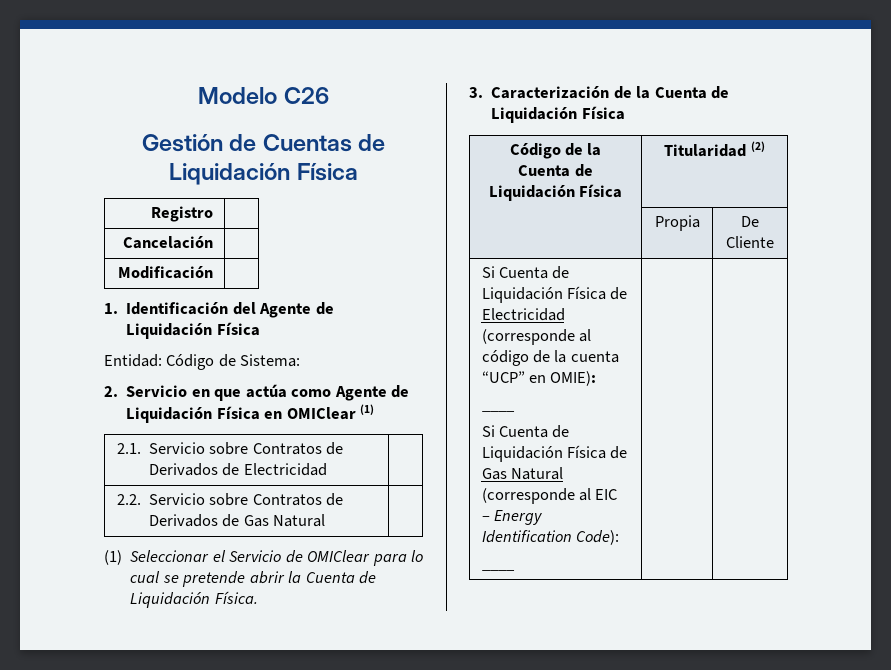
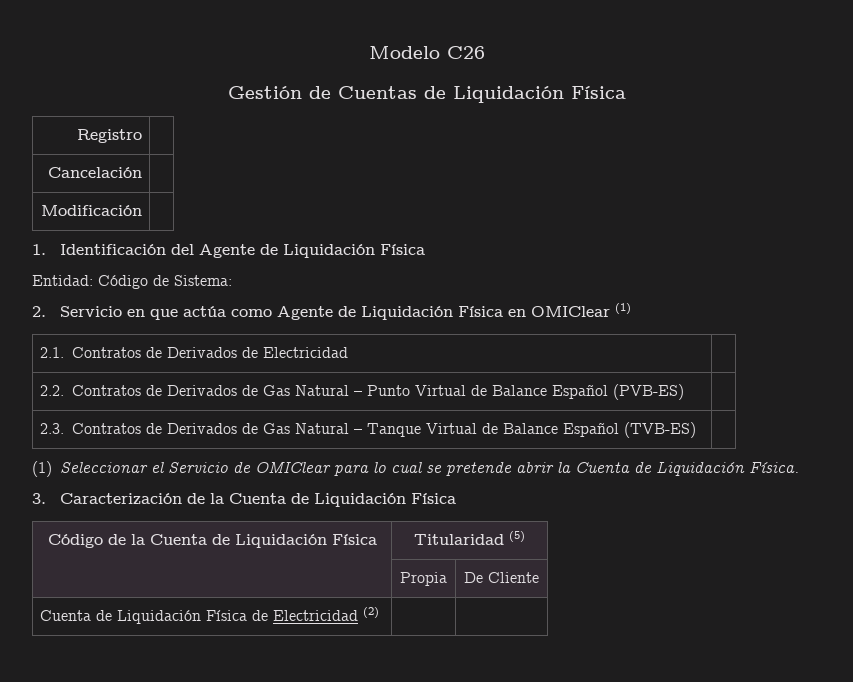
- 2.1. Servicio sobre Contratos de Derivados de Electricidad |
+ 2.1. Contratos de Derivados de Electricidad |
- 2.2. Servicio sobre Contratos de Derivados de Gas Natural |
+ 2.2. Contratos de Derivados de Gas Natural – Punto Virtual de Balance Español (PVB-ES) |
+ 2.3. Contratos de Derivados de Gas Natural – Tanque Virtual de Balance Español (TVB-ES) |
- Código de la Cuenta de Liquidación Física | Titularidad (2)
+ Código de la Cuenta de Liquidación Física | Titularidad (5)
- Si Cuenta de Liquidación Física de Electricidad (corresponde al código de la cuenta “UCP” en OMIE):
- ____
- Si Cuenta de Liquidación Física de Gas Natural (corresponde al EIC – Energy Identification Code):
- ____ | |
+ Cuenta de Liquidación Física de Electricidad (2) | |

